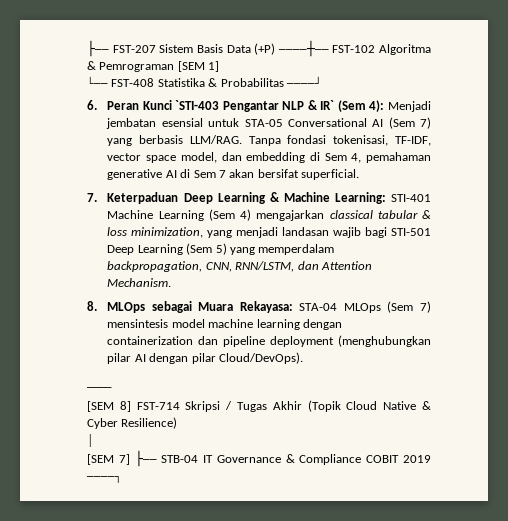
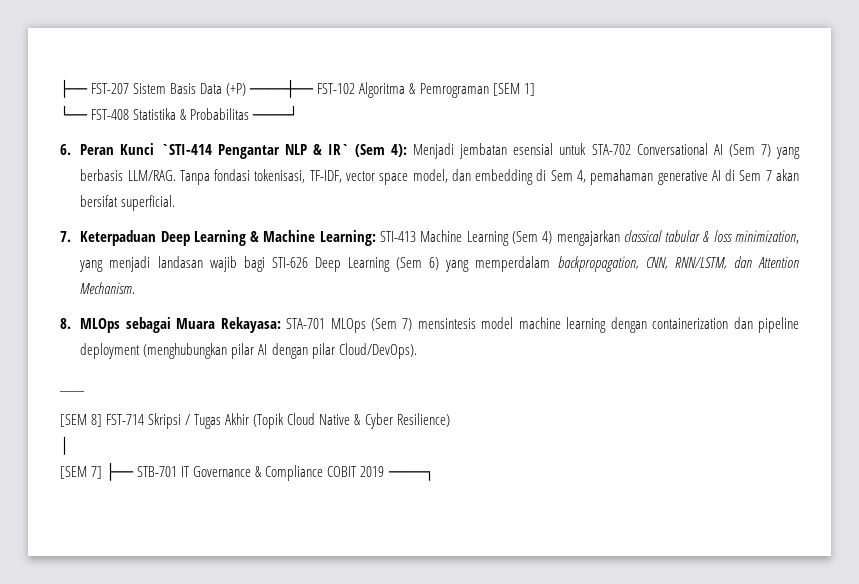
- 6. Peran Kunci `STI-403 Pengantar NLP & IR` (Sem 4): Menjadi jembatan esensial untuk STA-05 Conversational AI (Sem 7) yang berbasis LLM/RAG.
+ 6. Peran Kunci `STI-414 Pengantar NLP & IR` (Sem 4): Menjadi jembatan esensial untuk STA-702 Conversational AI (Sem 7) yang berbasis LLM/RAG.
- 7. Keterpaduan Deep Learning & Machine Learning: STI-401 Machine Learning (Sem 4) mengajarkan classical tabular & loss minimization, yang menjadi landasan wajib bagi STI-501 Deep Learning (Sem 5) yang memperdalam backpropagation, CNN, RNN/LSTM, dan Attention Mechanism.
+ 7. Keterpaduan Deep Learning & Machine Learning: STI-413 Machine Learning (Sem 4) mengajarkan classical tabular & loss minimization, yang menjadi landasan wajib bagi STI-626 Deep Learning (Sem 6) yang memperdalam backpropagation, CNN, RNN/LSTM, dan Attention Mechanism.
- 8. MLOps sebagai Muara Rekayasa: STA-04 MLOps (Sem 7) mensintesis model machine learning dengan containerization dan pipeline deployment (menghubungkan pilar AI dengan pilar Cloud/DevOps).
+ 8. MLOps sebagai Muara Rekayasa: STA-701 MLOps (Sem 7) mensintesis model machine learning dengan containerization dan pipeline deployment (menghubungkan pilar AI dengan pilar Cloud/DevOps).
- [SEM 7] ├── STB-04 IT Governance & Compliance COBIT 2019 ────┐
+ [SEM 7] ├── STB-701 IT Governance & Compliance COBIT 2019 ────┐

